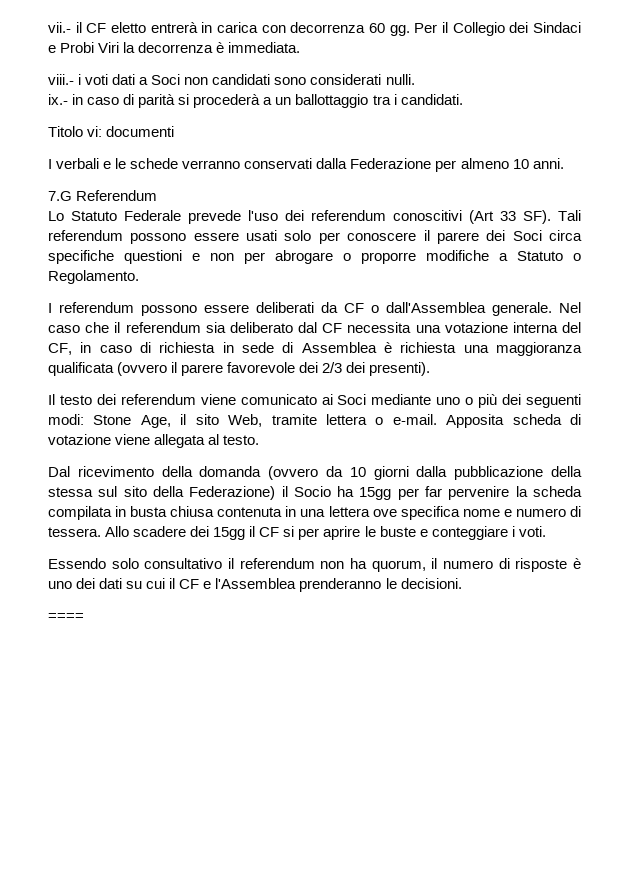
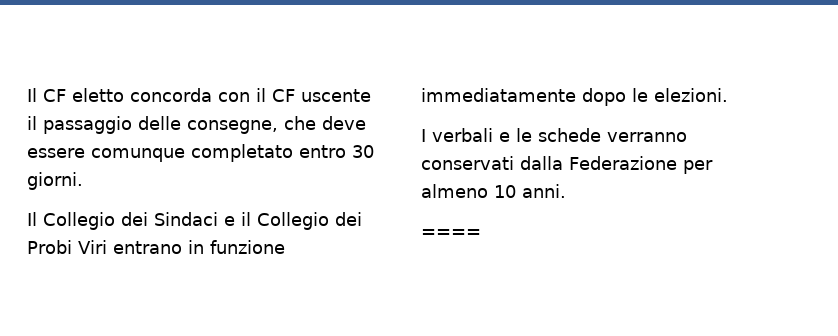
- vii.- il CF eletto entrerà in carica con decorrenza 60 gg. Per il Collegio dei Sindaci e Probi Viri la decorrenza è immediata.
- viii.- i voti dati a Soci non candidati sono considerati nulli.
- ix.- in caso di parità si procederà a un ballottaggio tra i candidati.
- Titolo vi: documenti
+ Il CF eletto concorda con il CF uscente il passaggio delle consegne, che deve essere comunque completato entro 30 giorni.
+ Il Collegio dei Sindaci e il Collegio dei Probi Viri entrano in funzione immediatamente dopo le elezioni.
- 7.G Referendum
- Lo Statuto Federale prevede l'uso dei referendum conoscitivi (Art 33 SF). Tali referendum possono essere usati solo per conoscere il parere dei Soci circa specifiche questioni e non per abrogare o proporre modifiche a Statuto o Regolamento.
- I referendum possono essere deliberati da CF o dall'Assemblea generale. Nel caso che il referendum sia deliberato dal CF necessita una votazione interna del CF, in caso di richiesta in sede di Assemblea è richiesta una maggioranza qualificata (ovvero il parere favorevole dei 2/3 dei presenti).
- Il testo dei referendum viene comunicato ai Soci mediante uno o più dei seguenti modi: Stone Age, il sito Web, tramite lettera o e-mail. Apposita scheda di votazione viene allegata al testo.
- Dal ricevimento della domanda (ovvero da 10 giorni dalla pubblicazione della stessa sul sito della Federazione) il Socio ha 15gg per far pervenire la scheda compilata in busta chiusa contenuta in una lettera ove specifica nome e numero di tessera. Allo scadere dei 15gg il CF si per aprire le buste e conteggiare i voti.
- Essendo solo consultativo il referendum non ha quorum, il numero di risposte è uno dei dati su cui il CF e l'Assemblea prenderanno le decisioni.

